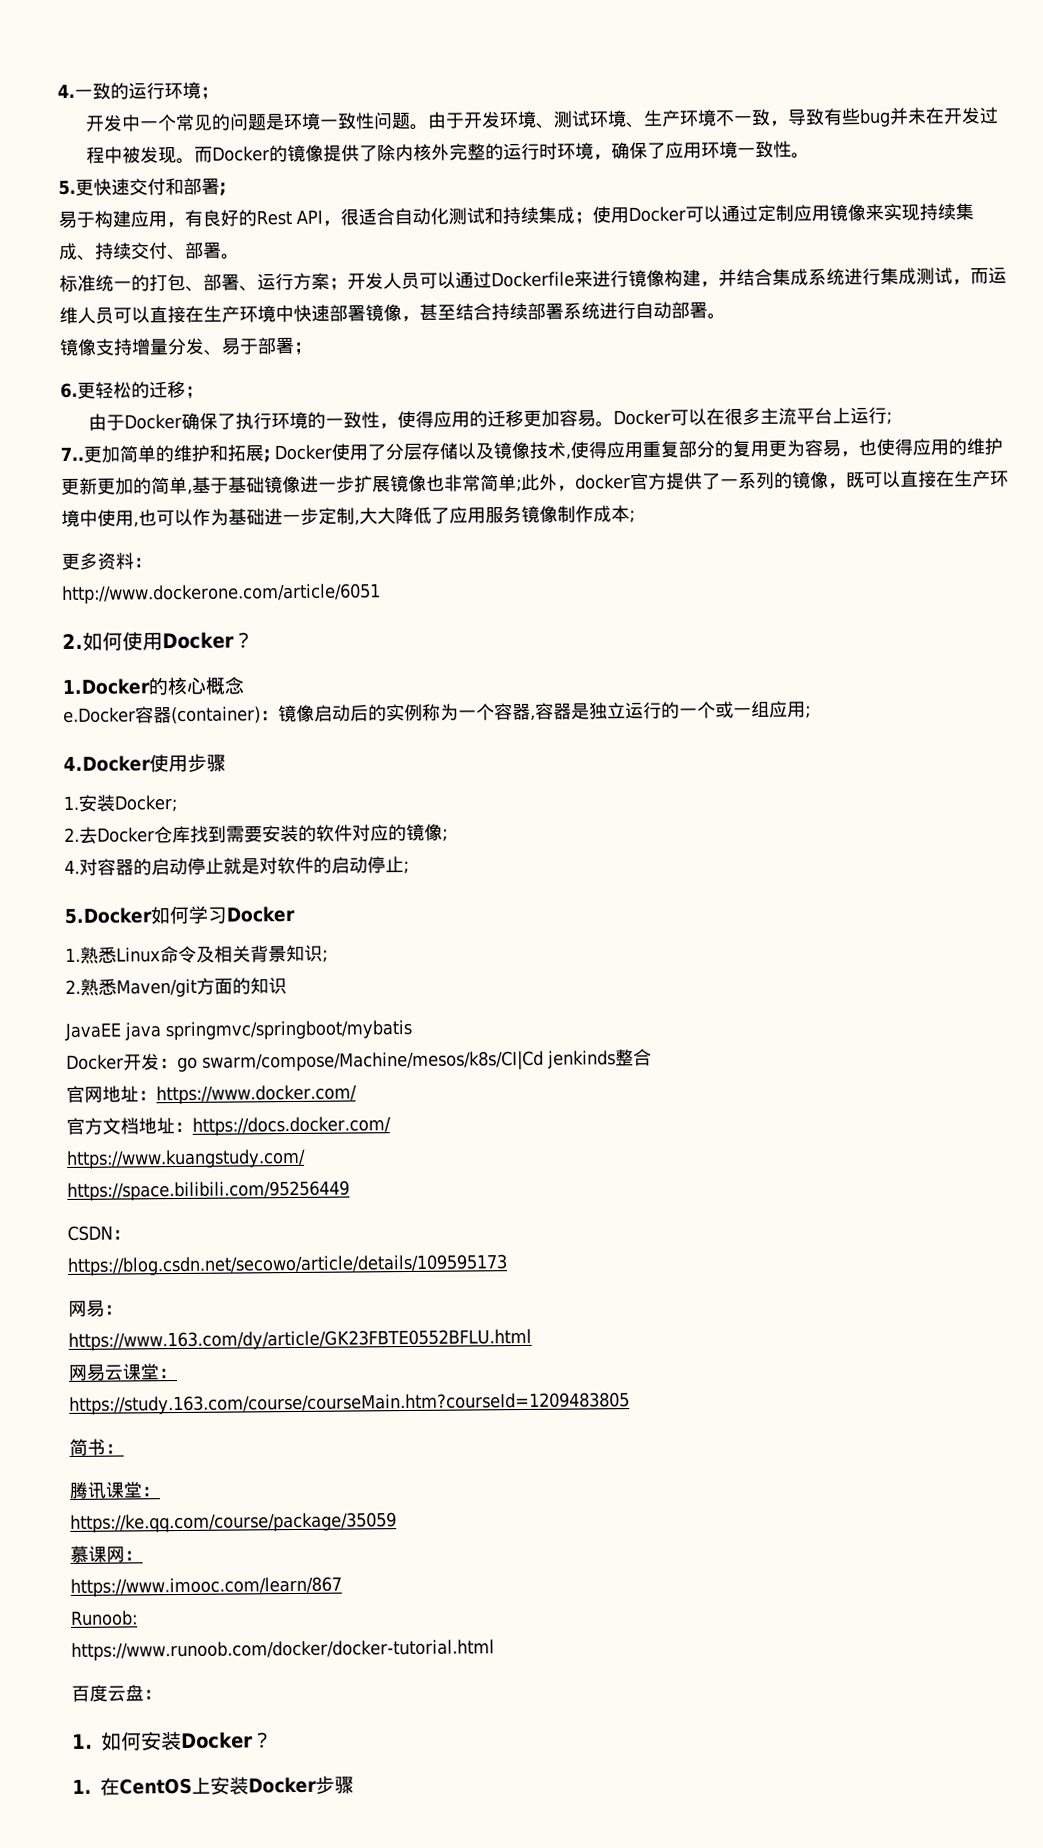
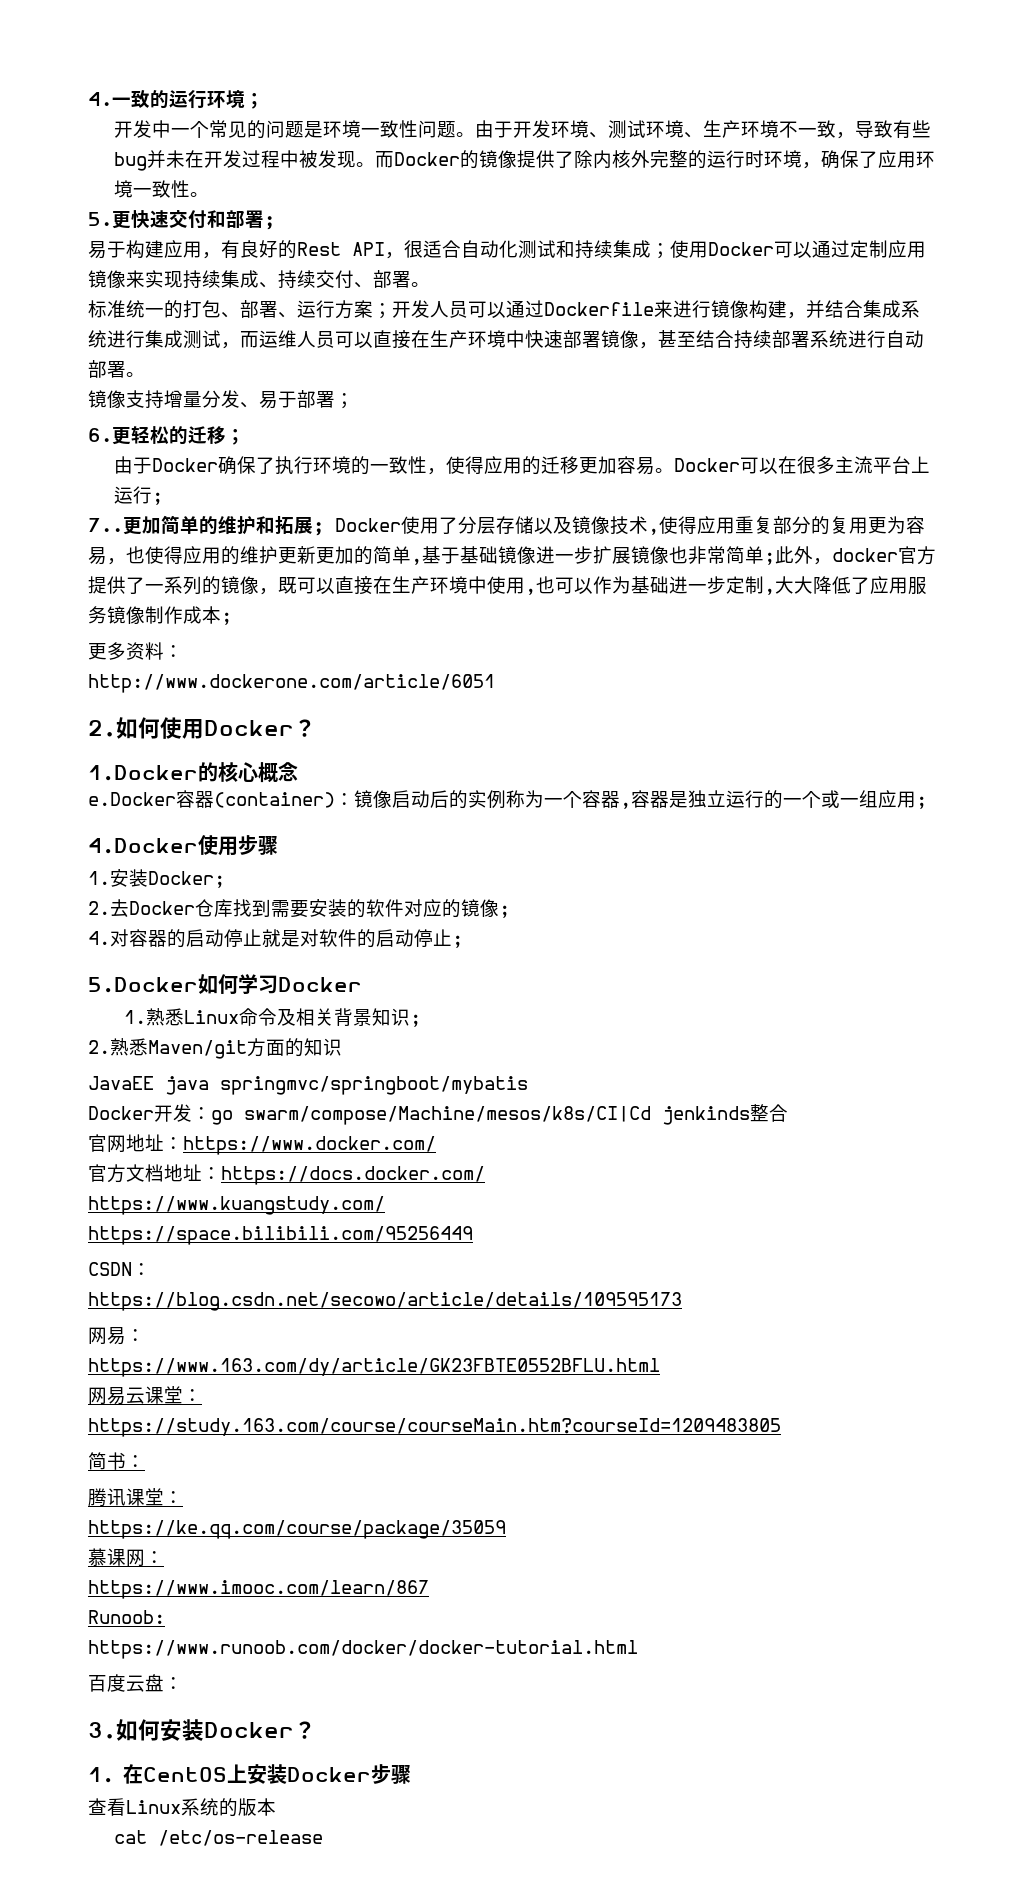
- 1.如何安装Docker？
+ 3.如何安装Docker？
+ 查看Linux系统的版本
+ cat /etc/os-release

